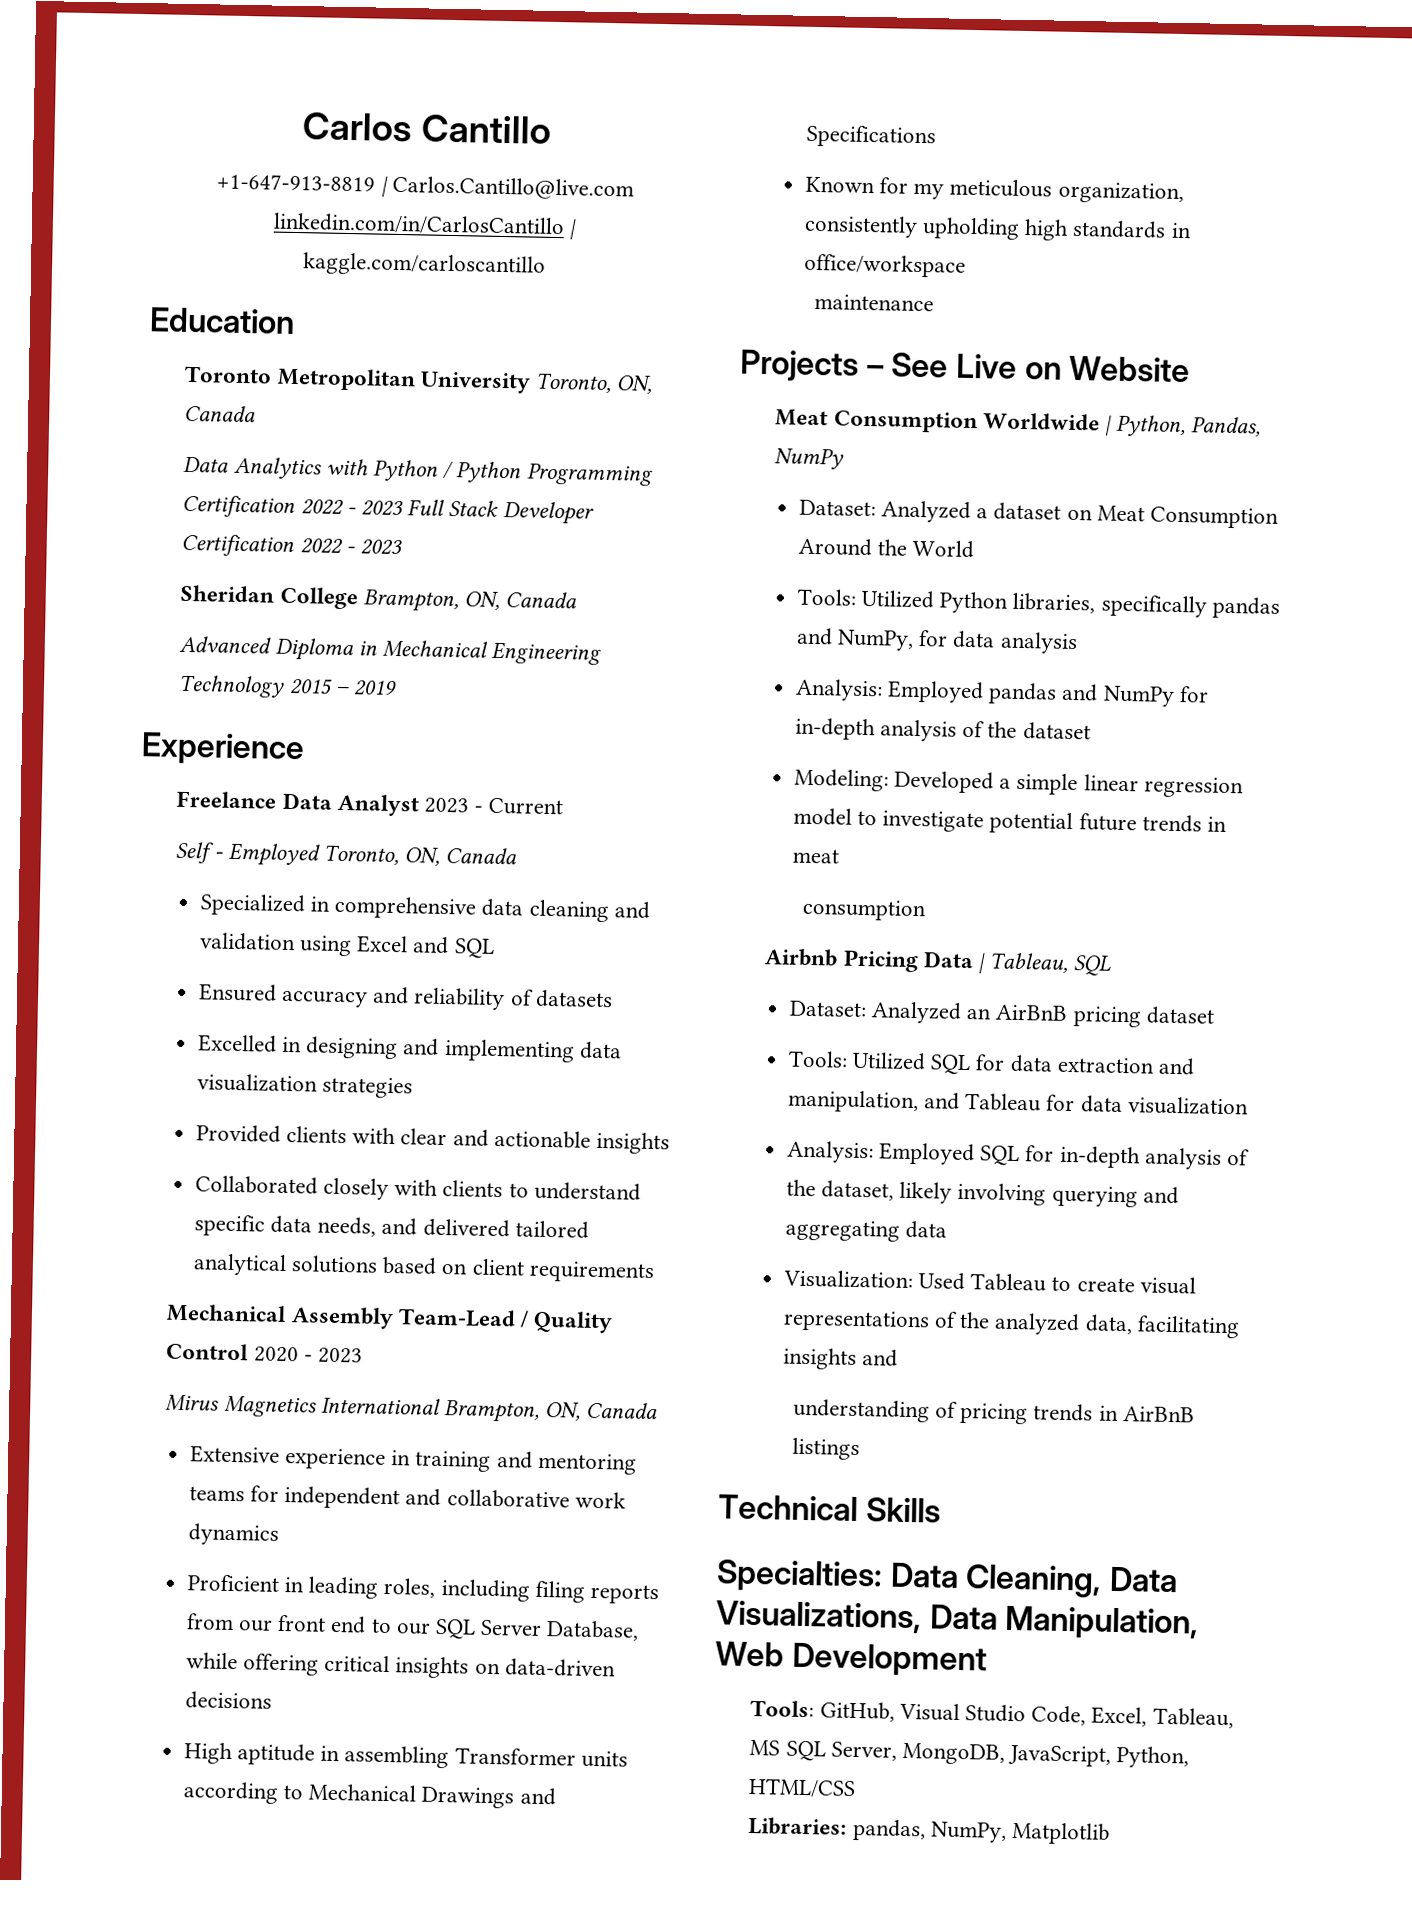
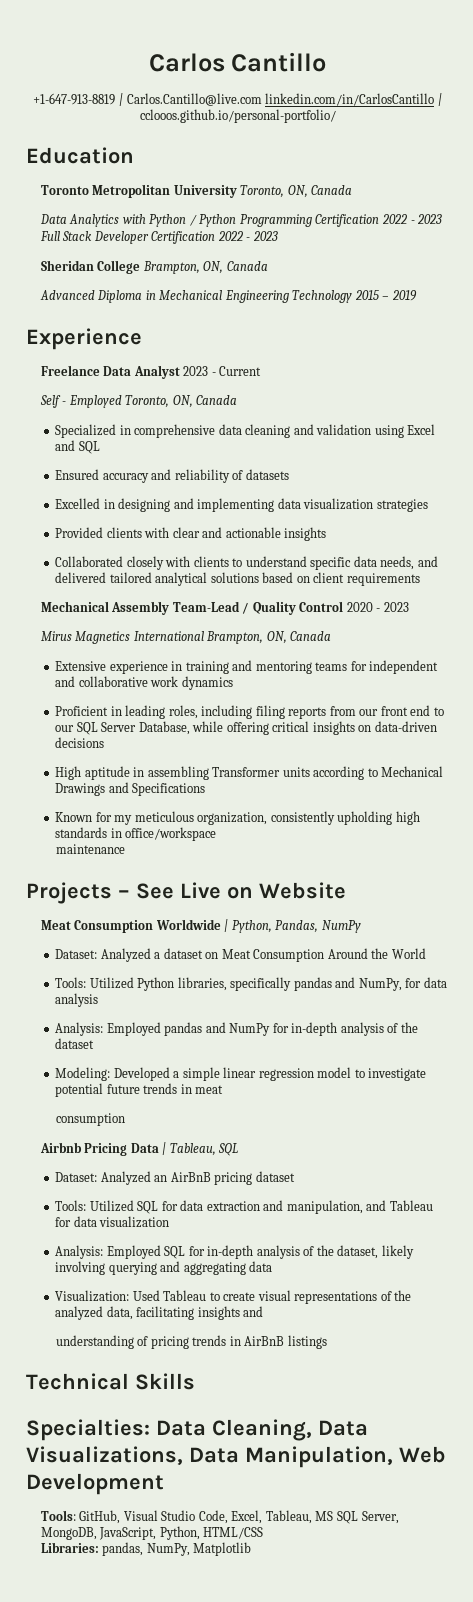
- +1-647-913-8819 | Carlos.Cantillo@live.com linkedin.com/in/CarlosCantillo | kaggle.com/carloscantillo
+ +1-647-913-8819 | Carlos.Cantillo@live.com linkedin.com/in/CarlosCantillo | cclooos.github.io/personal-portfolio/

